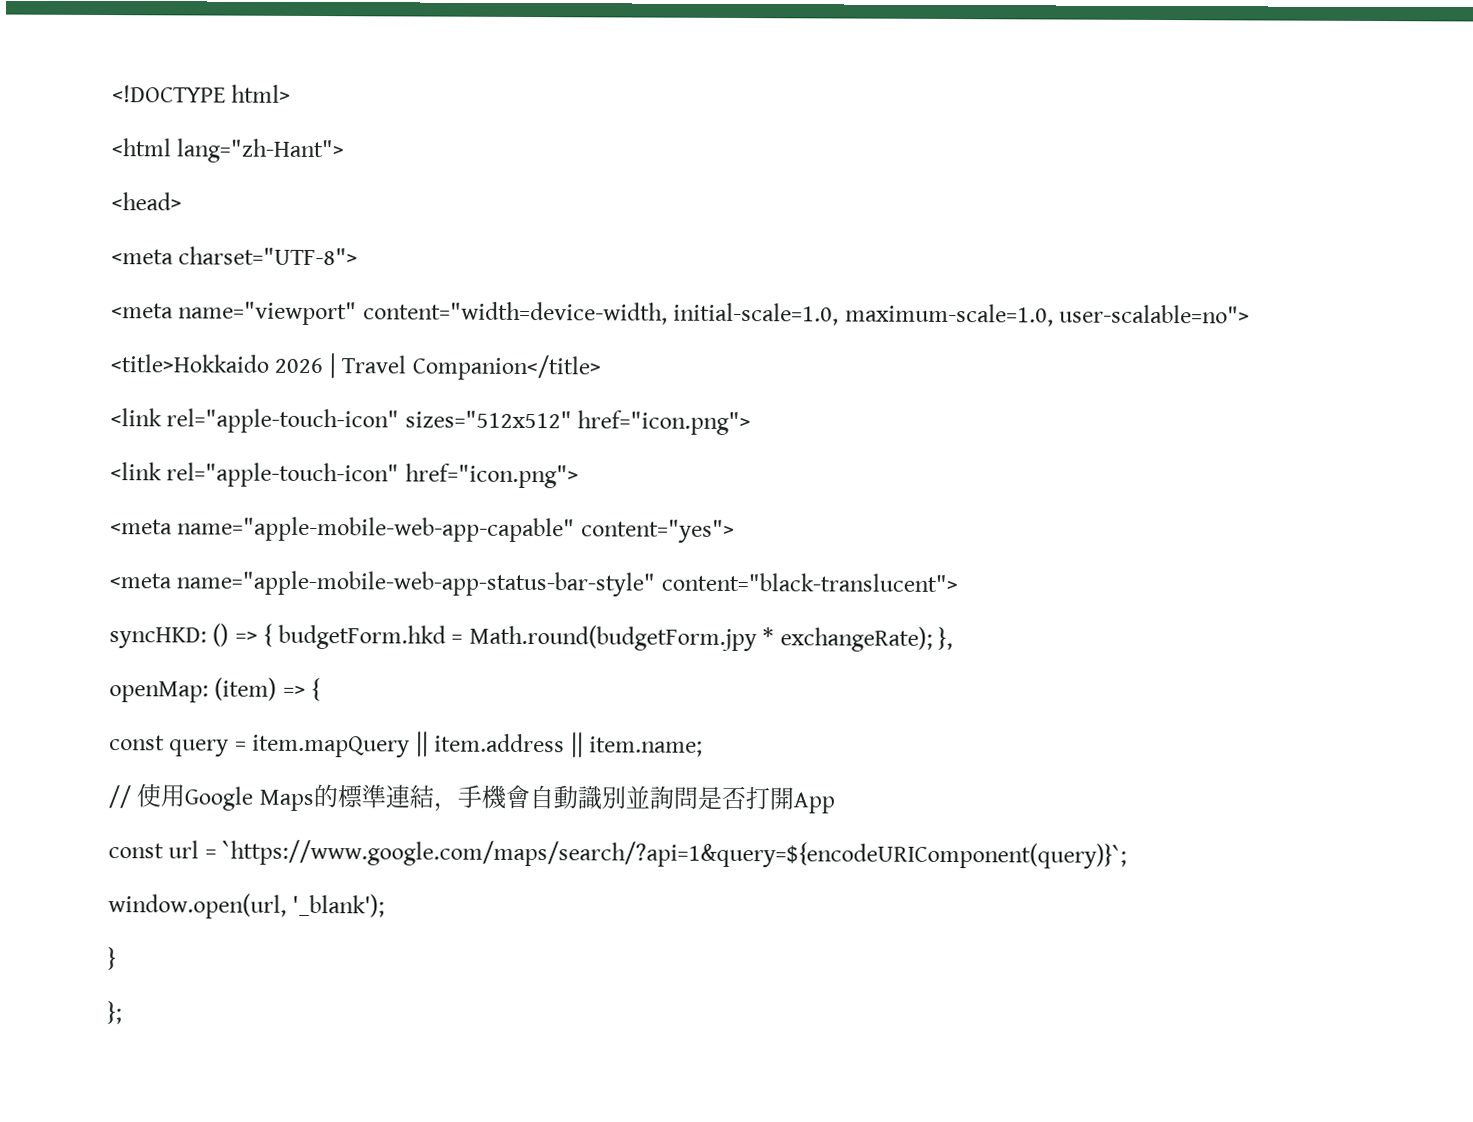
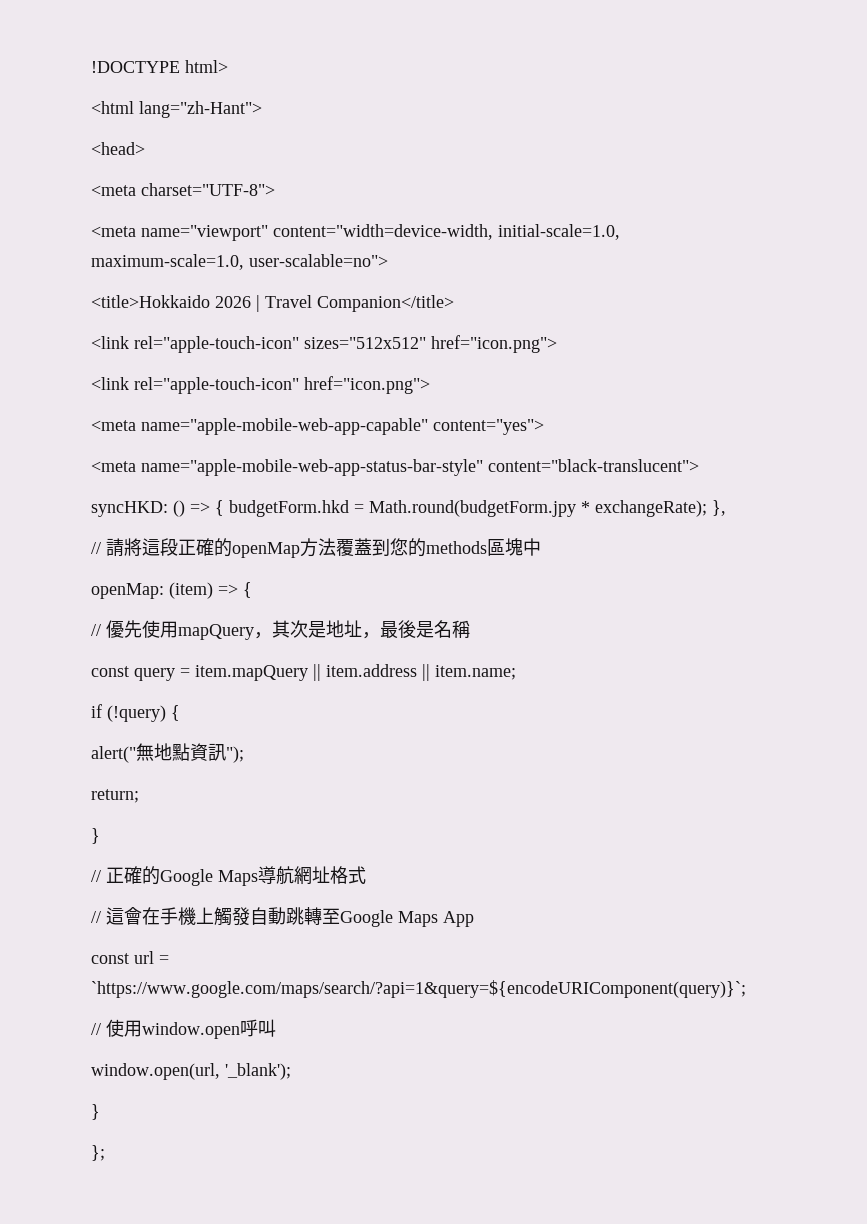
- <!DOCTYPE html>
+ !DOCTYPE html>
+ // 請將這段正確的openMap方法覆蓋到您的methods區塊中
  openMap: (item) => {
+ // 優先使用mapQuery，其次是地址，最後是名稱
- // 使用Google Maps的標準連結，手機會自動識別並詢問是否打開App
+ if (!query) {
+ alert("無地點資訊");
+ return;
+ }
+ // 正確的Google Maps導航網址格式
+ // 這會在手機上觸發自動跳轉至Google Maps App
+ // 使用window.open呼叫

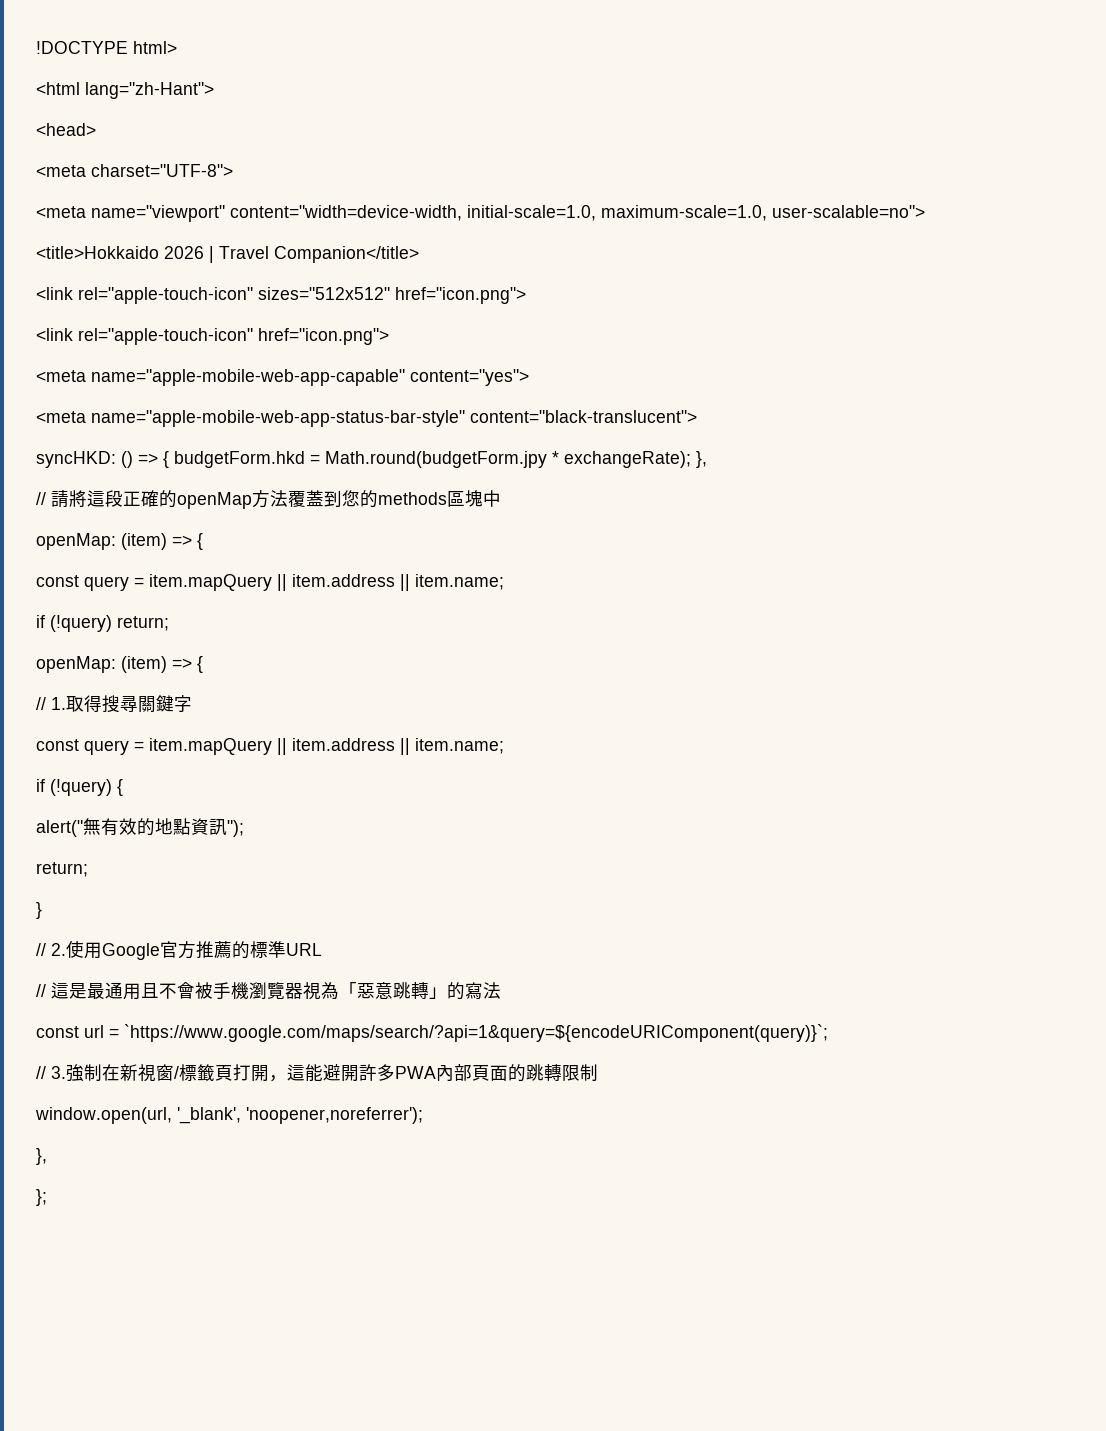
  // 請將這段正確的openMap方法覆蓋到您的methods區塊中
  openMap: (item) => {
- // 優先使用mapQuery，其次是地址，最後是名稱
+ const query = item.mapQuery || item.address || item.name;
+ if (!query) return;
+ openMap: (item) => {
+ // 1.取得搜尋關鍵字
- alert("無地點資訊");
+ alert("無有效的地點資訊");
- // 正確的Google Maps導航網址格式
- // 這會在手機上觸發自動跳轉至Google Maps App
+ // 2.使用Google官方推薦的標準URL
+ // 這是最通用且不會被手機瀏覽器視為「惡意跳轉」的寫法
- // 使用window.open呼叫
- window.open(url, '_blank');
- }
+ // 3.強制在新視窗/標籤頁打開，這能避開許多PWA內部頁面的跳轉限制
+ window.open(url, '_blank', 'noopener,noreferrer');
+ },

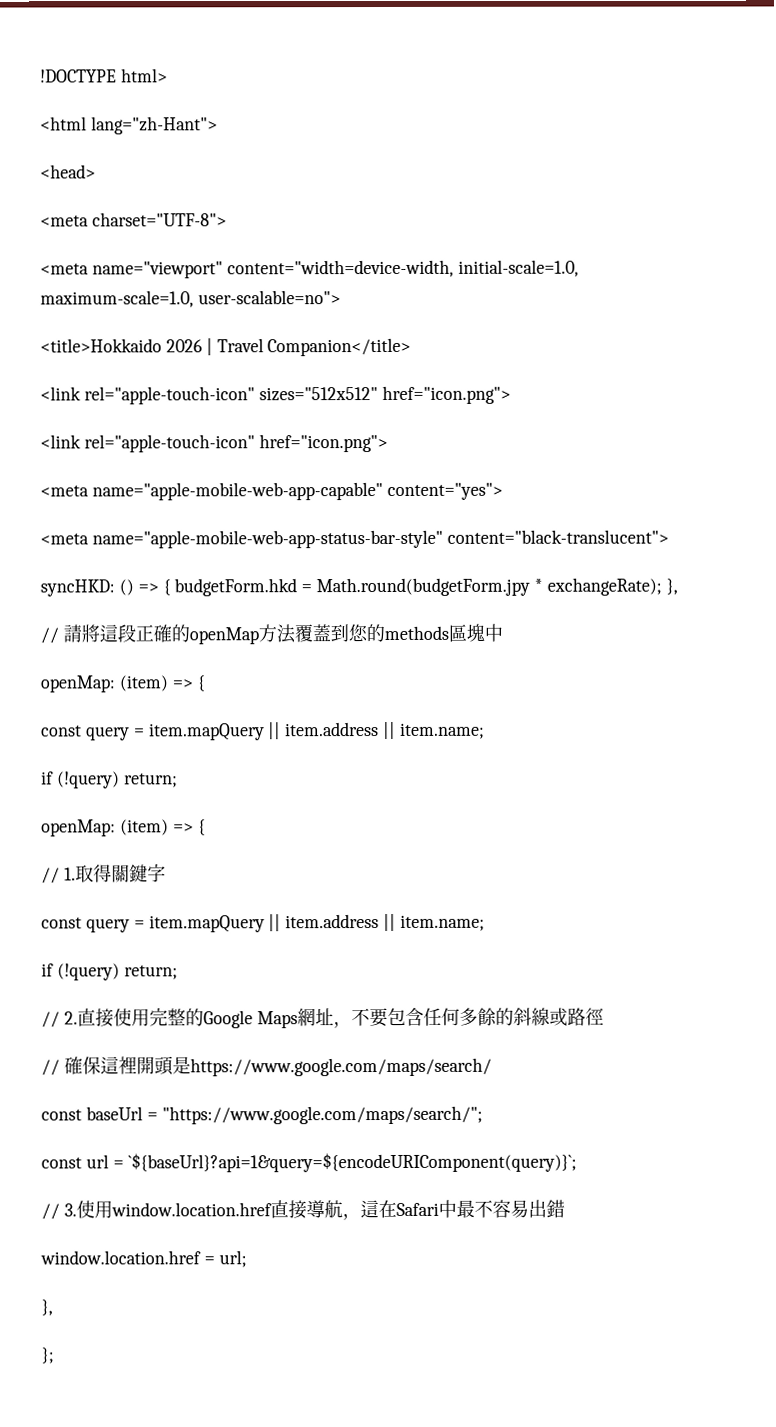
- // 1.取得搜尋關鍵字
+ // 1.取得關鍵字
  const query = item.mapQuery || item.address || item.name;
- if (!query) {
- alert("無有效的地點資訊");
- return;
- }
+ if (!query) return;
- // 2.使用Google官方推薦的標準URL
- // 這是最通用且不會被手機瀏覽器視為「惡意跳轉」的寫法
+ // 2.直接使用完整的Google Maps網址，不要包含任何多餘的斜線或路徑
+ // 確保這裡開頭是https://www.google.com/maps/search/
+ const baseUrl = "https://www.google.com/maps/search/";
- const url = `https://www.google.com/maps/search/?api=1&query=${encodeURIComponent(query)}`;
+ const url = `${baseUrl}?api=1&query=${encodeURIComponent(query)}`;
- // 3.強制在新視窗/標籤頁打開，這能避開許多PWA內部頁面的跳轉限制
- window.open(url, '_blank', 'noopener,noreferrer');
+ // 3.使用window.location.href直接導航，這在Safari中最不容易出錯
+ window.location.href = url;

